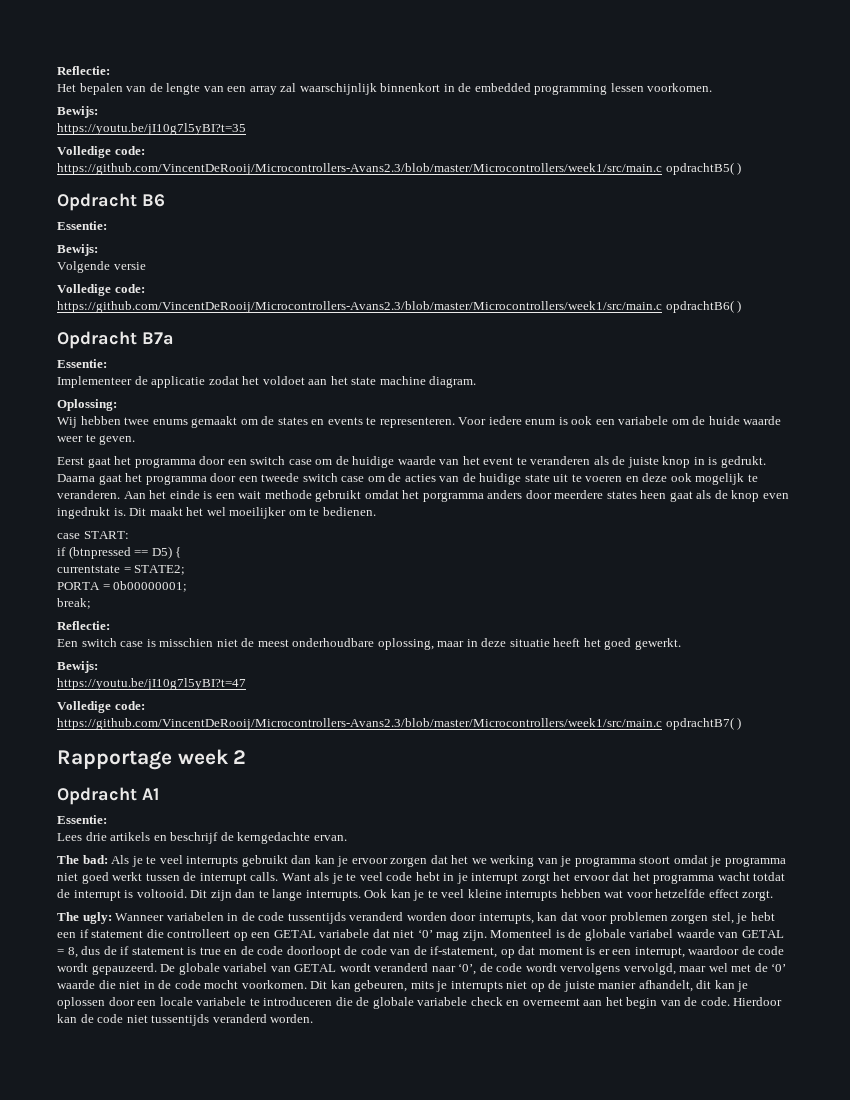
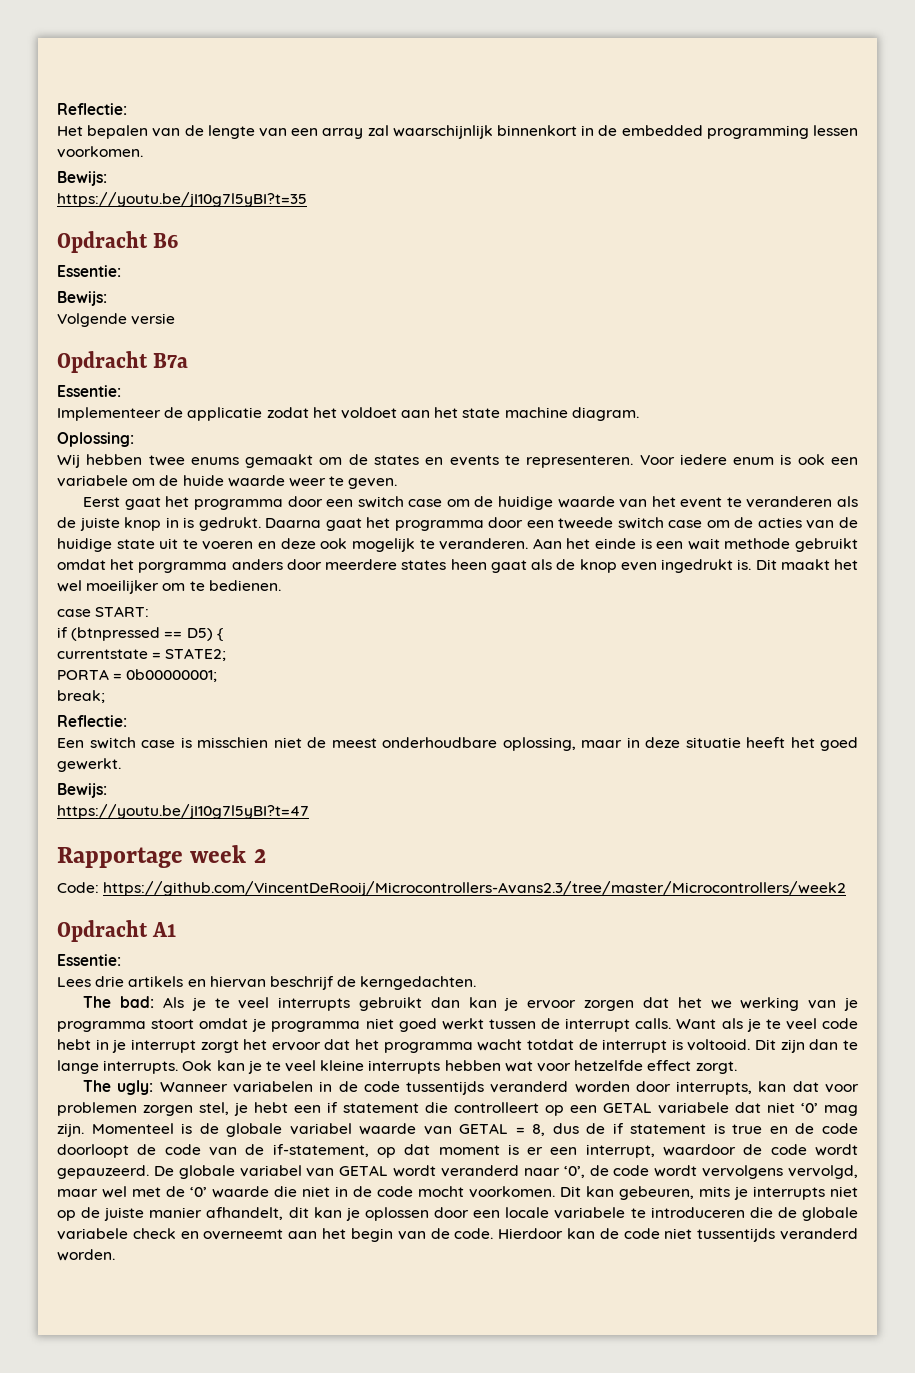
  https://youtu.be/jI10g7l5yBI?t=35
- Volledige code:
- https://github.com/VincentDeRooij/Microcontrollers-Avans2.3/blob/master/Microcontrollers/week1/src/main.c opdrachtB5( )
  Volgende versie
- Volledige code:
- https://github.com/VincentDeRooij/Microcontrollers-Avans2.3/blob/master/Microcontrollers/week1/src/main.c opdrachtB6( )
  https://youtu.be/jI10g7l5yBI?t=47
- Volledige code:
- https://github.com/VincentDeRooij/Microcontrollers-Avans2.3/blob/master/Microcontrollers/week1/src/main.c opdrachtB7( )
+ Code: https://github.com/VincentDeRooij/Microcontrollers-Avans2.3/tree/master/Microcontrollers/week2
- Lees drie artikels en beschrijf de kerngedachte ervan.
+ Lees drie artikels en hiervan beschrijf de kerngedachten.

